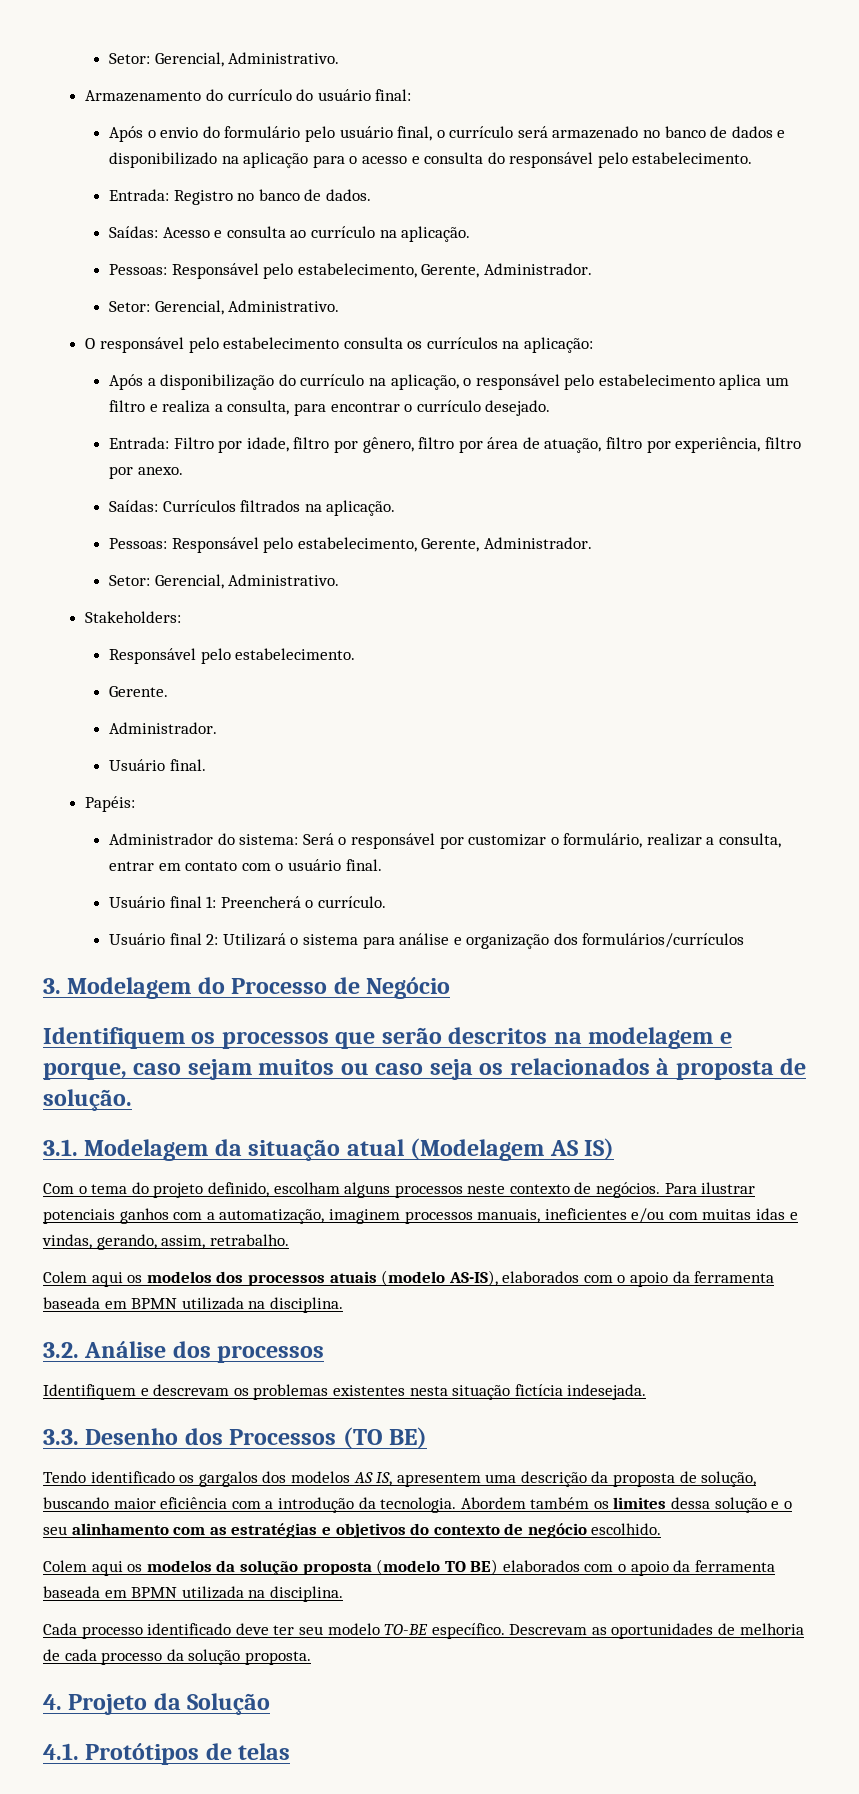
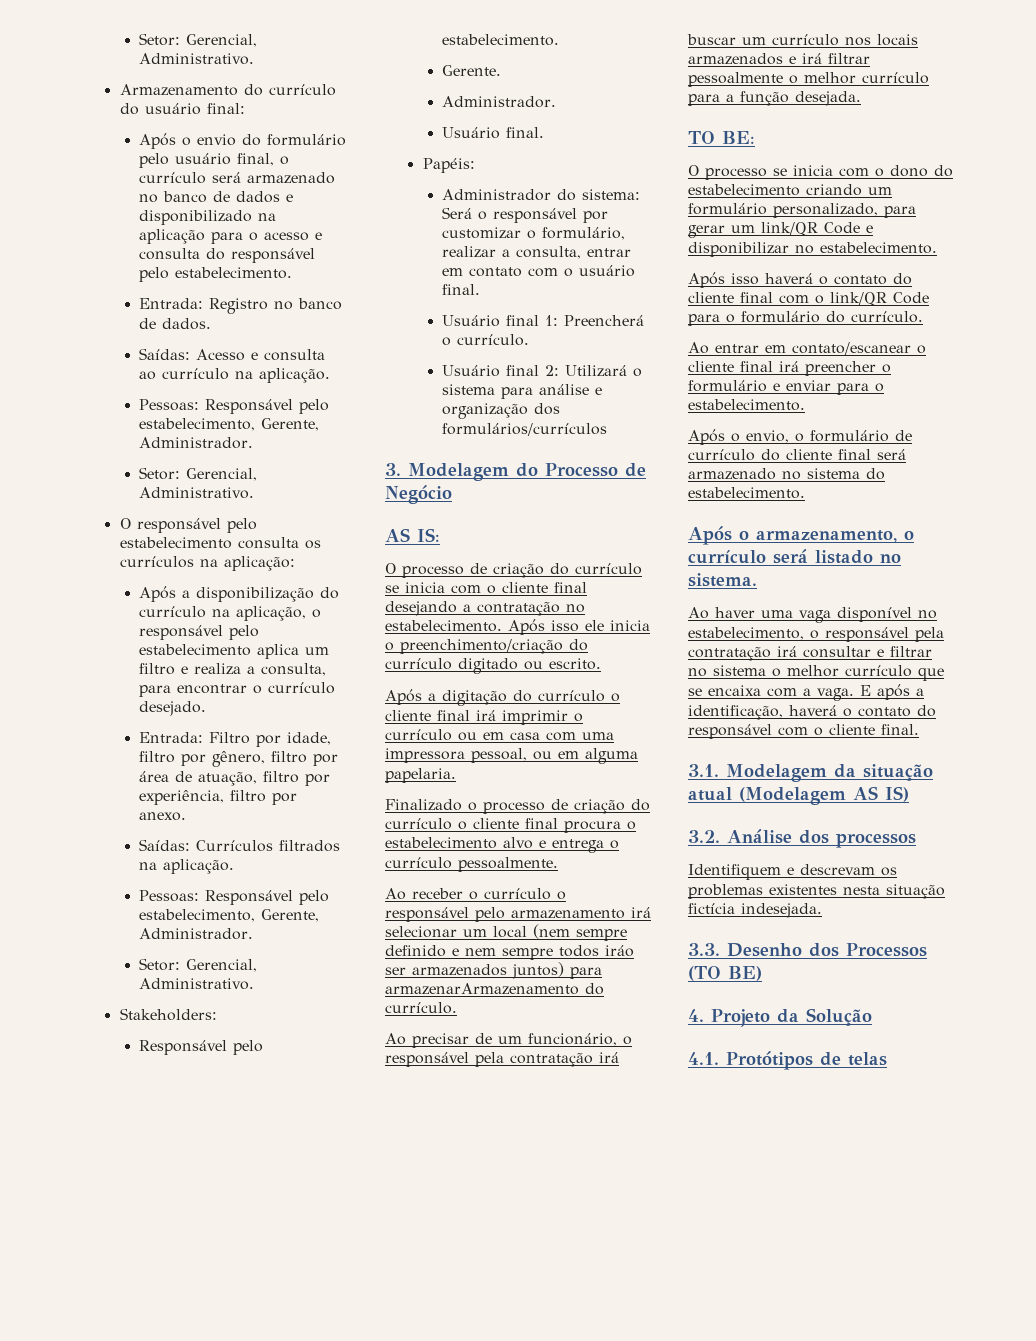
- Identifiquem os processos que serão descritos na modelagem e porque, caso sejam muitos ou caso seja os relacionados à proposta de solução.
+ AS IS:
+ O processo de criação do currículo se inicia com o cliente final desejando a contratação no estabelecimento. Após isso ele inicia o preenchimento/criação do currículo digitado ou escrito.
+ Após a digitação do currículo o cliente final irá imprimir o currículo ou em casa com uma impressora pessoal, ou em alguma papelaria.
+ Finalizado o processo de criação do currículo o cliente final procura o estabelecimento alvo e entrega o currículo pessoalmente.
+ Ao receber o currículo o responsável pelo armazenamento irá selecionar um local (nem sempre definido e nem sempre todos iráo ser armazenados juntos) para armazenarArmazenamento do currículo.
+ Ao precisar de um funcionário, o responsável pela contratação irá buscar um currículo nos locais armazenados e irá filtrar pessoalmente o melhor currículo para a função desejada.
+ TO BE:
+ O processo se inicia com o dono do estabelecimento criando um formulário personalizado, para gerar um link/QR Code e disponibilizar no estabelecimento.
+ Após isso haverá o contato do cliente final com o link/QR Code para o formulário do currículo.
+ Ao entrar em contato/escanear o cliente final irá preencher o formulário e enviar para o estabelecimento.
+ Após o envio, o formulário de currículo do cliente final será armazenado no sistema do estabelecimento.
+ Após o armazenamento, o currículo será listado no sistema.
+ Ao haver uma vaga disponível no estabelecimento, o responsável pela contratação irá consultar e filtrar no sistema o melhor currículo que se encaixa com a vaga. E após a identificação, haverá o contato do responsável com o cliente final.
- Com o tema do projeto definido, escolham alguns processos neste contexto de negócios. Para ilustrar potenciais ganhos com a automatização, imaginem processos manuais, ineficientes e/ou com muitas idas e vindas, gerando, assim, retrabalho.
- Colem aqui os modelos dos processos atuais (modelo AS-IS), elaborados com o apoio da ferramenta baseada em BPMN utilizada na disciplina.
- Tendo identificado os gargalos dos modelos AS IS, apresentem uma descrição da proposta de solução, buscando maior eficiência com a introdução da tecnologia. Abordem também os limites dessa solução e o seu alinhamento com as estratégias e objetivos do contexto de negócio escolhido.
- Colem aqui os modelos da solução proposta (modelo TO BE) elaborados com o apoio da ferramenta baseada em BPMN utilizada na disciplina.
- Cada processo identificado deve ter seu modelo TO-BE específico. Descrevam as oportunidades de melhoria de cada processo da solução proposta.

